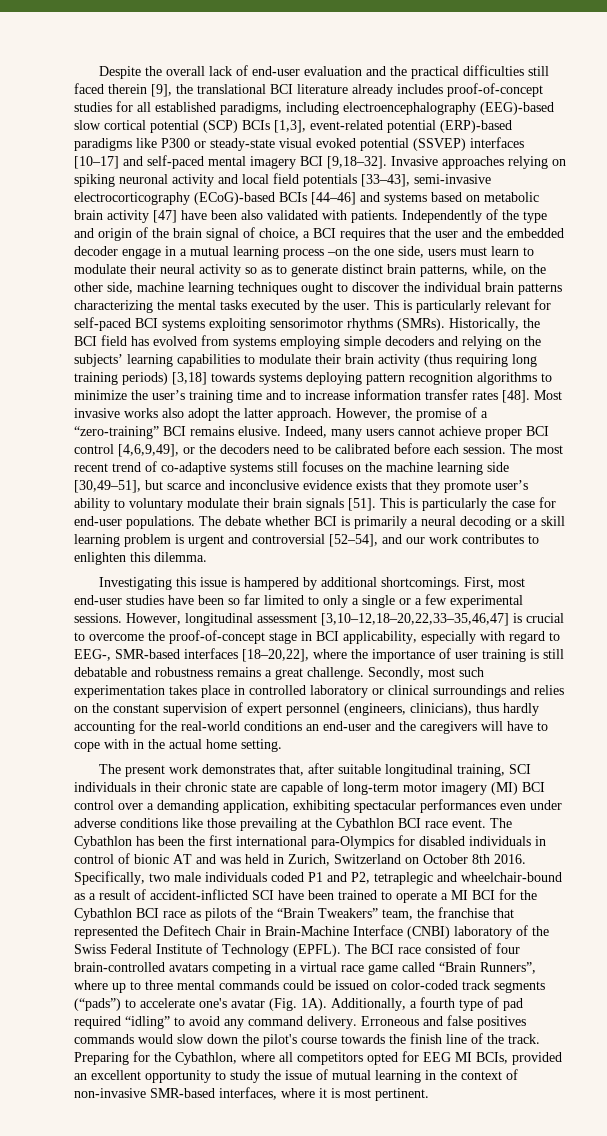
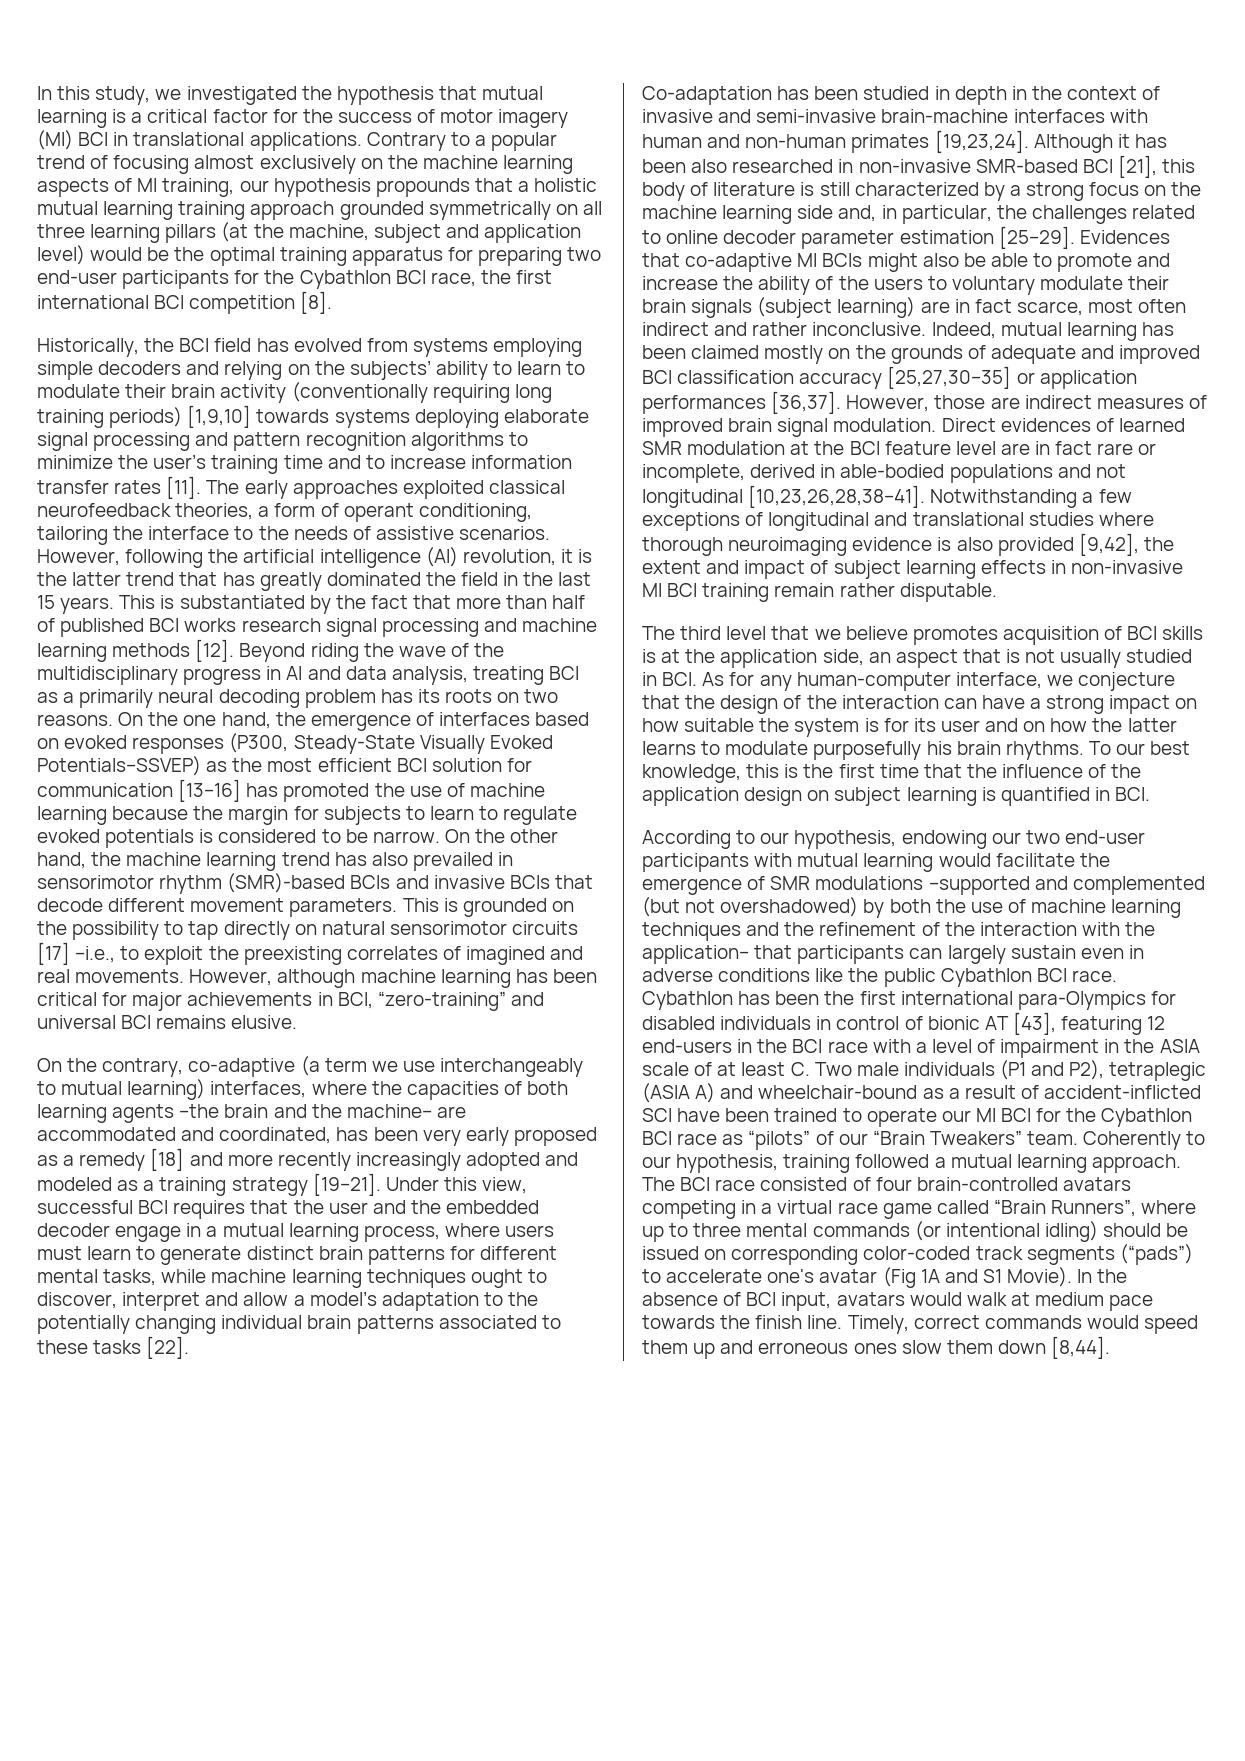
- Despite the overall lack of end-user evaluation and the practical difficulties still faced therein [9], the translational BCI literature already includes proof-of-concept studies for all established paradigms, including electroencephalography (EEG)-based slow cortical potential (SCP) BCIs [1,3], event-related potential (ERP)-based paradigms like P300 or steady-state visual evoked potential (SSVEP) interfaces [10–17] and self-paced mental imagery BCI [9,18–32]. Invasive approaches relying on spiking neuronal activity and local field potentials [33–43], semi-invasive electrocorticography (ECoG)-based BCIs [44–46] and systems based on metabolic brain activity [47] have been also validated with patients. Independently of the type and origin of the brain signal of choice, a BCI requires that the user and the embedded decoder engage in a mutual learning process –on the one side, users must learn to modulate their neural activity so as to generate distinct brain patterns, while, on the other side, machine learning techniques ought to discover the individual brain patterns characterizing the mental tasks executed by the user. This is particularly relevant for self-paced BCI systems exploiting sensorimotor rhythms (SMRs). Historically, the BCI field has evolved from systems employing simple decoders and relying on the subjects’ learning capabilities to modulate their brain activity (thus requiring long training periods) [3,18] towards systems deploying pattern recognition algorithms to minimize the user’s training time and to increase information transfer rates [48]. Most invasive works also adopt the latter approach. However, the promise of a “zero-training” BCI remains elusive. Indeed, many users cannot achieve proper BCI control [4,6,9,49], or the decoders need to be calibrated before each session. The most recent trend of co-adaptive systems still focuses on the machine learning side [30,49–51], but scarce and inconclusive evidence exists that they promote user’s ability to voluntary modulate their brain signals [51]. This is particularly the case for end-user populations. The debate whether BCI is primarily a neural decoding or a skill learning problem is urgent and controversial [52–54], and our work contributes to enlighten this dilemma.
- Investigating this issue is hampered by additional shortcomings. First, most end-user studies have been so far limited to only a single or a few experimental sessions. However, longitudinal assessment [3,10–12,18–20,22,33–35,46,47] is crucial to overcome the proof-of-concept stage in BCI applicability, especially with regard to EEG-, SMR-based interfaces [18–20,22], where the importance of user training is still debatable and robustness remains a great challenge. Secondly, most such experimentation takes place in controlled laboratory or clinical surroundings and relies on the constant supervision of expert personnel (engineers, clinicians), thus hardly accounting for the real-world conditions an end-user and the caregivers will have to cope with in the actual home setting.
- The present work demonstrates that, after suitable longitudinal training, SCI individuals in their chronic state are capable of long-term motor imagery (MI) BCI control over a demanding application, exhibiting spectacular performances even under adverse conditions like those prevailing at the Cybathlon BCI race event. The Cybathlon has been the first international para-Olympics for disabled individuals in control of bionic AT and was held in Zurich, Switzerland on October 8th 2016. Specifically, two male individuals coded P1 and P2, tetraplegic and wheelchair-bound as a result of accident-inflicted SCI have been trained to operate a MI BCI for the Cybathlon BCI race as pilots of the “Brain Tweakers” team, the franchise that represented the Defitech Chair in Brain-Machine Interface (CNBI) laboratory of the Swiss Federal Institute of Technology (EPFL).
+ In this study, we investigated the hypothesis that mutual learning is a critical factor for the success of motor imagery (MI) BCI in translational applications. Contrary to a popular trend of focusing almost exclusively on the machine learning aspects of MI training, our hypothesis propounds that a holistic mutual learning training approach grounded symmetrically on all three learning pillars (at the machine, subject and application level) would be the optimal training apparatus for preparing two end-user participants for the Cybathlon BCI race, the first international BCI competition [8].
+ Historically, the BCI field has evolved from systems employing simple decoders and relying on the subjects’ ability to learn to modulate their brain activity (conventionally requiring long training periods) [1,9,10] towards systems deploying elaborate signal processing and pattern recognition algorithms to minimize the user’s training time and to increase information transfer rates [11]. The early approaches exploited classical neurofeedback theories, a form of operant conditioning, tailoring the interface to the needs of assistive scenarios. However, following the artificial intelligence (AI) revolution, it is the latter trend that has greatly dominated the field in the last 15 years. This is substantiated by the fact that more than half of published BCI works research signal processing and machine learning methods [12]. Beyond riding the wave of the multidisciplinary progress in AI and data analysis, treating BCI as a primarily neural decoding problem has its roots on two reasons. On the one hand, the emergence of interfaces based on evoked responses (P300, Steady-State Visually Evoked Potentials–SSVEP) as the most efficient BCI solution for communication [13–16] has promoted the use of machine learning because the margin for subjects to learn to regulate evoked potentials is considered to be narrow. On the other hand, the machine learning trend has also prevailed in sensorimotor rhythm (SMR)-based BCIs and invasive BCIs that decode different movement parameters. This is grounded on the possibility to tap directly on natural sensorimotor circuits [17] –i.e., to exploit the preexisting correlates of imagined and real movements. However, although machine learning has been critical for major achievements in BCI, “zero-training” and universal BCI remains elusive.
+ On the contrary, co-adaptive (a term we use interchangeably to mutual learning) interfaces, where the capacities of both learning agents –the brain and the machine– are accommodated and coordinated, has been very early proposed as a remedy [18] and more recently increasingly adopted and modeled as a training strategy [19–21]. Under this view, successful BCI requires that the user and the embedded decoder engage in a mutual learning process, where users must learn to generate distinct brain patterns for different mental tasks, while machine learning techniques ought to discover, interpret and allow a model’s adaptation to the potentially changing individual brain patterns associated to these tasks [22].
+ Co-adaptation has been studied in depth in the context of invasive and semi-invasive brain-machine interfaces with human and non-human primates [19,23,24]. Although it has been also researched in non-invasive SMR-based BCI [21], this body of literature is still characterized by a strong focus on the machine learning side and, in particular, the challenges related to online decoder parameter estimation [25–29]. Evidences that co-adaptive MI BCIs might also be able to promote and increase the ability of the users to voluntary modulate their brain signals (subject learning) are in fact scarce, most often indirect and rather inconclusive. Indeed, mutual learning has been claimed mostly on the grounds of adequate and improved BCI classification accuracy [25,27,30–35] or application performances [36,37]. However, those are indirect measures of improved brain signal modulation. Direct evidences of learned SMR modulation at the BCI feature level are in fact rare or incomplete, derived in able-bodied populations and not longitudinal [10,23,26,28,38–41]. Notwithstanding a few exceptions of longitudinal and translational studies where thorough neuroimaging evidence is also provided [9,42], the extent and impact of subject learning effects in non-invasive MI BCI training remain rather disputable.
+ The third level that we believe promotes acquisition of BCI skills is at the application side, an aspect that is not usually studied in BCI. As for any human-computer interface, we conjecture that the design of the interaction can have a strong impact on how suitable the system is for its user and on how the latter learns to modulate purposefully his brain rhythms. To our best knowledge, this is the first time that the influence of the application design on subject learning is quantified in BCI.
+ According to our hypothesis, endowing our two end-user participants with mutual learning would facilitate the emergence of SMR modulations –supported and complemented (but not overshadowed) by both the use of machine learning techniques and the refinement of the interaction with the application– that participants can largely sustain even in adverse conditions like the public Cybathlon BCI race. Cybathlon has been the first international para-Olympics for disabled individuals in control of bionic AT [43], featuring 12 end-users in the BCI race with a level of impairment in the ASIA scale of at least C. Two male individuals (P1 and P2), tetraplegic (ASIA A) and wheelchair-bound as a result of accident-inflicted SCI have been trained to operate our MI BCI for the Cybathlon BCI race as “pilots” of our “Brain Tweakers” team. Coherently to our hypothesis, training followed a mutual learning approach.
- The BCI race consisted of four brain-controlled avatars competing in a virtual race game called “Brain Runners”, where up to three mental commands could be issued on color-coded track segments (“pads”) to accelerate one's avatar (Fig. 1A). Additionally, a fourth type of pad required “idling” to avoid any command delivery. Erroneous and false positives commands would slow down the pilot's course towards the finish line of the track. Preparing for the Cybathlon, where all competitors opted for EEG MI BCIs, provided an excellent opportunity to study the issue of mutual learning in the context of non-invasive SMR-based interfaces, where it is most pertinent.
+ The BCI race consisted of four brain-controlled avatars competing in a virtual race game called “Brain Runners”, where up to three mental commands (or intentional idling) should be issued on corresponding color-coded track segments (“pads”) to accelerate one's avatar (Fig 1A and S1 Movie). In the absence of BCI input, avatars would walk at medium pace towards the finish line. Timely, correct commands would speed them up and erroneous ones slow them down [8,44].

